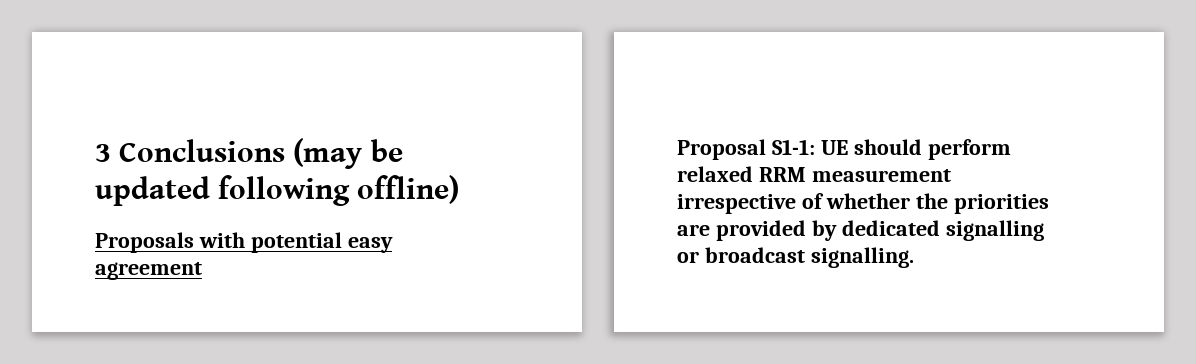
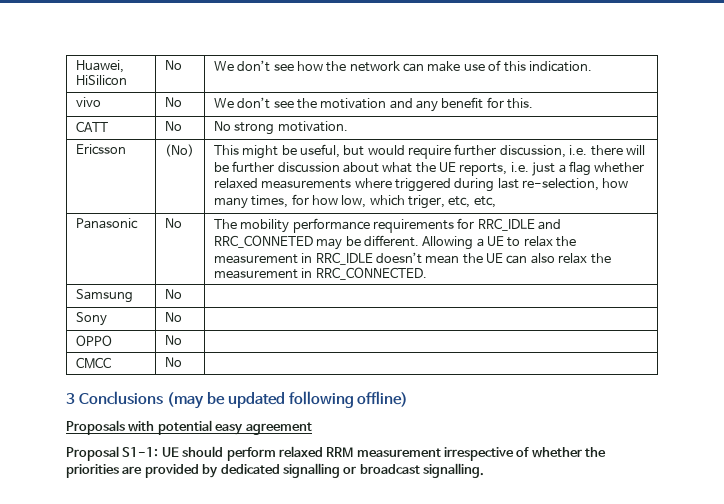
+ Huawei, HiSilicon | No | We don’t see how the network can make use of this indication.
+ vivo | No | We don’t see the motivation and any benefit for this.
+ CATT | No | No strong motivation.
+ Ericsson | (No) | This might be useful, but would require further discussion, i.e. there will be further discussion about what the UE reports, i.e. just a flag whether relaxed measurements where triggered during last re-selection, how many times, for how low, which triger, etc, etc,
+ Panasonic | No | The mobility performance requirements for RRC_IDLE and RRC_CONNETED may be different. Allowing a UE to relax the measurement in RRC_IDLE doesn’t mean the UE can also relax the measurement in RRC_CONNECTED.
+ Samsung | No |
+ Sony | No |
+ OPPO | No |
+ CMCC | No |

